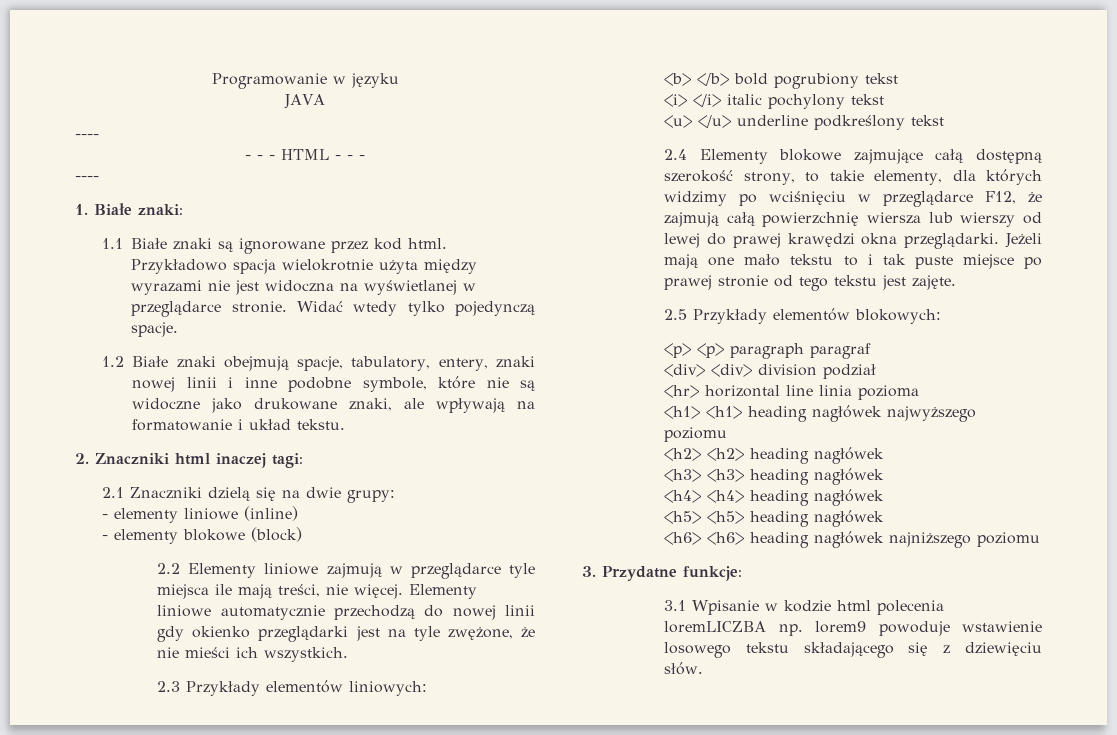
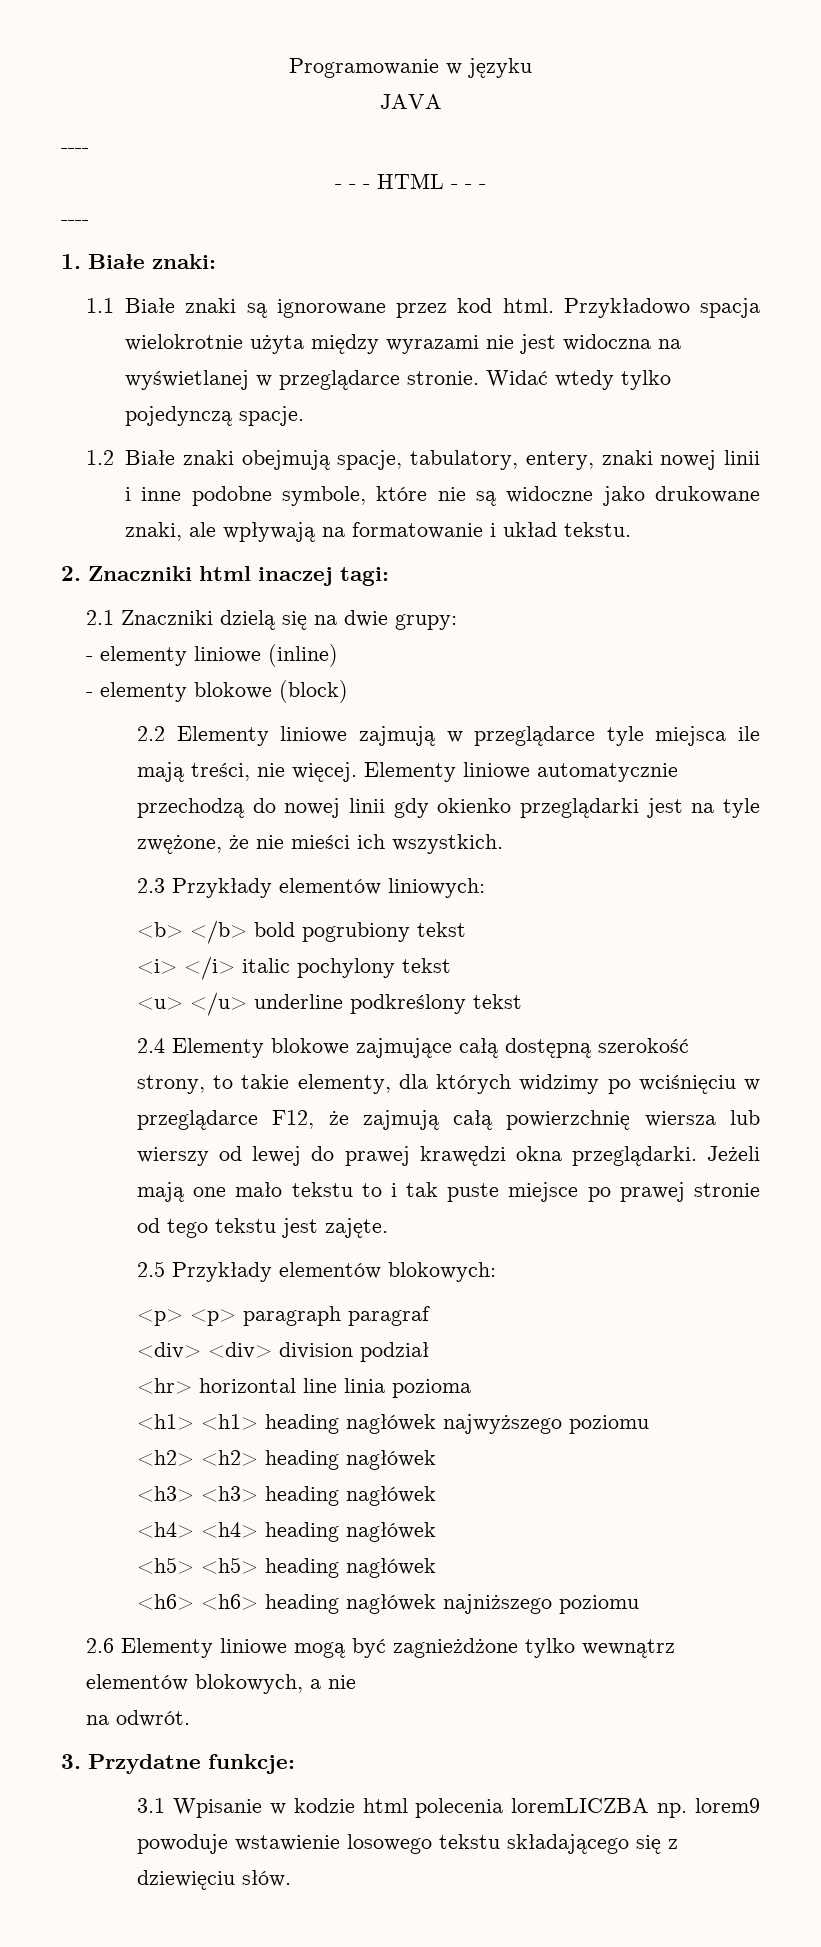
+ 2.6 Elementy liniowe mogą być zagnieżdżone tylko wewnątrz elementów blokowych, a nie
+ na odwrót.

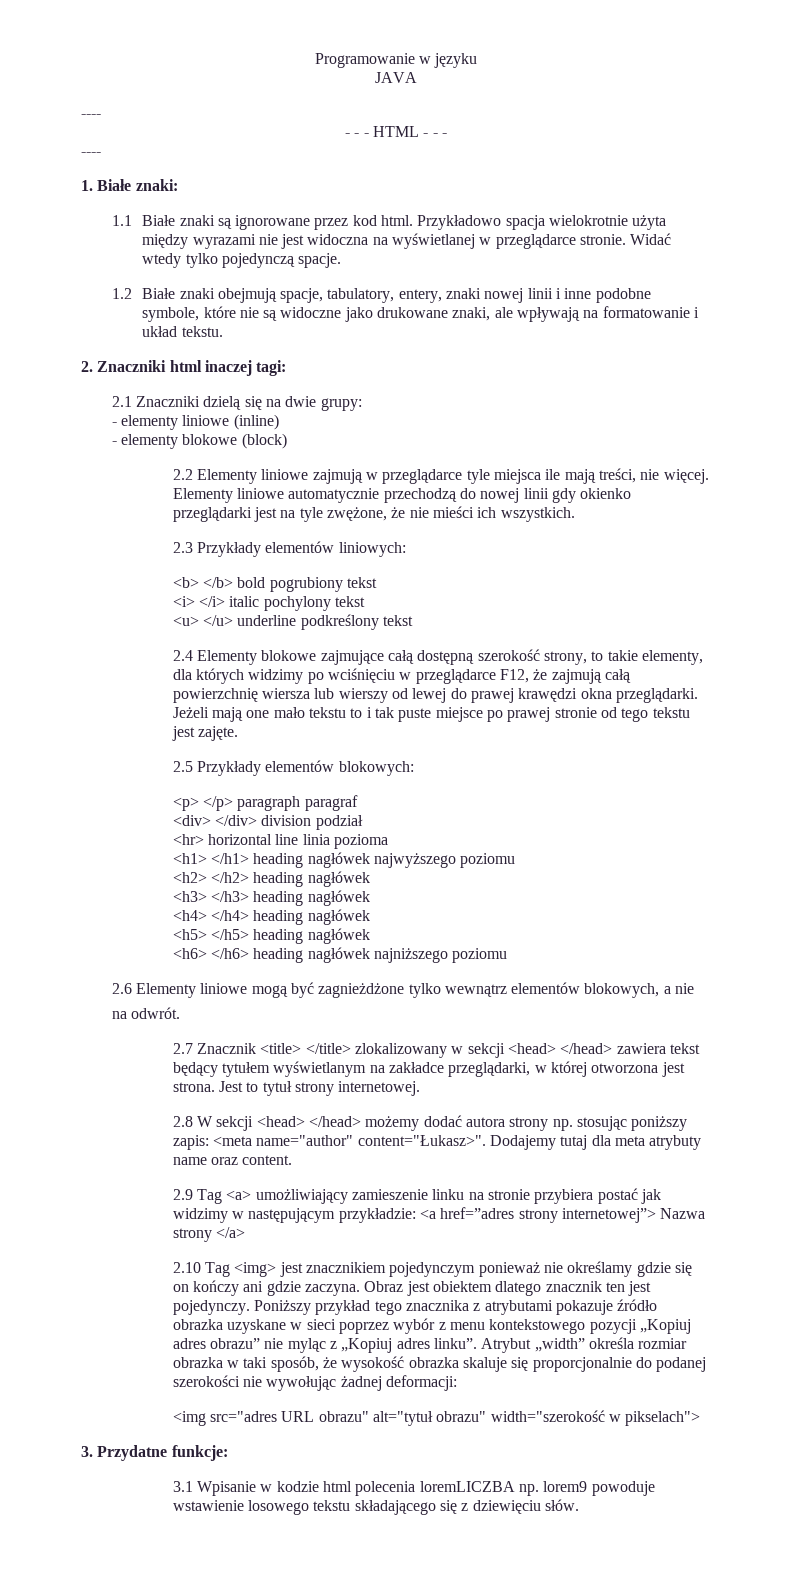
- <p> <p> paragraph paragraf
+ <p> </p> paragraph paragraf
- <div> <div> division podział
+ <div> </div> division podział
- <h1> <h1> heading nagłówek najwyższego poziomu
+ <h1> </h1> heading nagłówek najwyższego poziomu
- <h2> <h2> heading nagłówek
+ <h2> </h2> heading nagłówek
- <h3> <h3> heading nagłówek
+ <h3> </h3> heading nagłówek
- <h4> <h4> heading nagłówek
+ <h4> </h4> heading nagłówek
- <h5> <h5> heading nagłówek
+ <h5> </h5> heading nagłówek
- <h6> <h6> heading nagłówek najniższego poziomu
+ <h6> </h6> heading nagłówek najniższego poziomu
+ 2.7 Znacznik <title> </title> zlokalizowany w sekcji <head> </head> zawiera tekst będący tytułem wyświetlanym na zakładce przeglądarki, w której otworzona jest strona. Jest to tytuł strony internetowej.
+ 2.8 W sekcji <head> </head> możemy dodać autora strony np. stosując poniższy zapis: <meta name="author" content="Łukasz>". Dodajemy tutaj dla meta atrybuty name oraz content.
+ 2.9 Tag <a> umożliwiający zamieszenie linku na stronie przybiera postać jak widzimy w następującym przykładzie: <a href=”adres strony internetowej”> Nazwa strony </a>
+ 2.10 Tag <img> jest znacznikiem pojedynczym ponieważ nie określamy gdzie się on kończy ani gdzie zaczyna. Obraz jest obiektem dlatego znacznik ten jest pojedynczy. Poniższy przykład tego znacznika z atrybutami pokazuje źródło obrazka uzyskane w sieci poprzez wybór z menu kontekstowego pozycji „Kopiuj adres obrazu” nie myląc z „Kopiuj adres linku”. Atrybut „width” określa rozmiar obrazka w taki sposób, że wysokość obrazka skaluje się proporcjonalnie do podanej szerokości nie wywołując żadnej deformacji:
+ <img src="adres URL obrazu" alt="tytuł obrazu" width="szerokość w pikselach">

